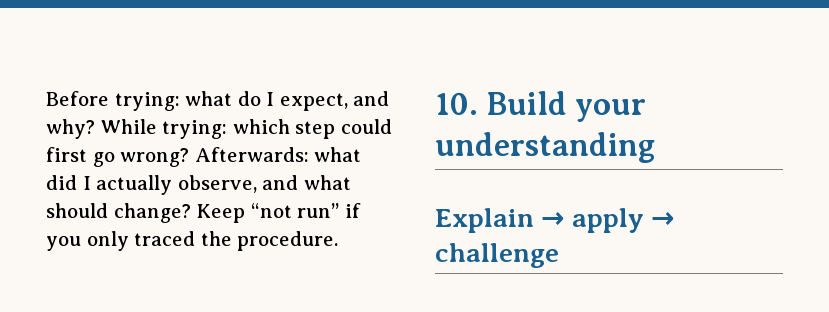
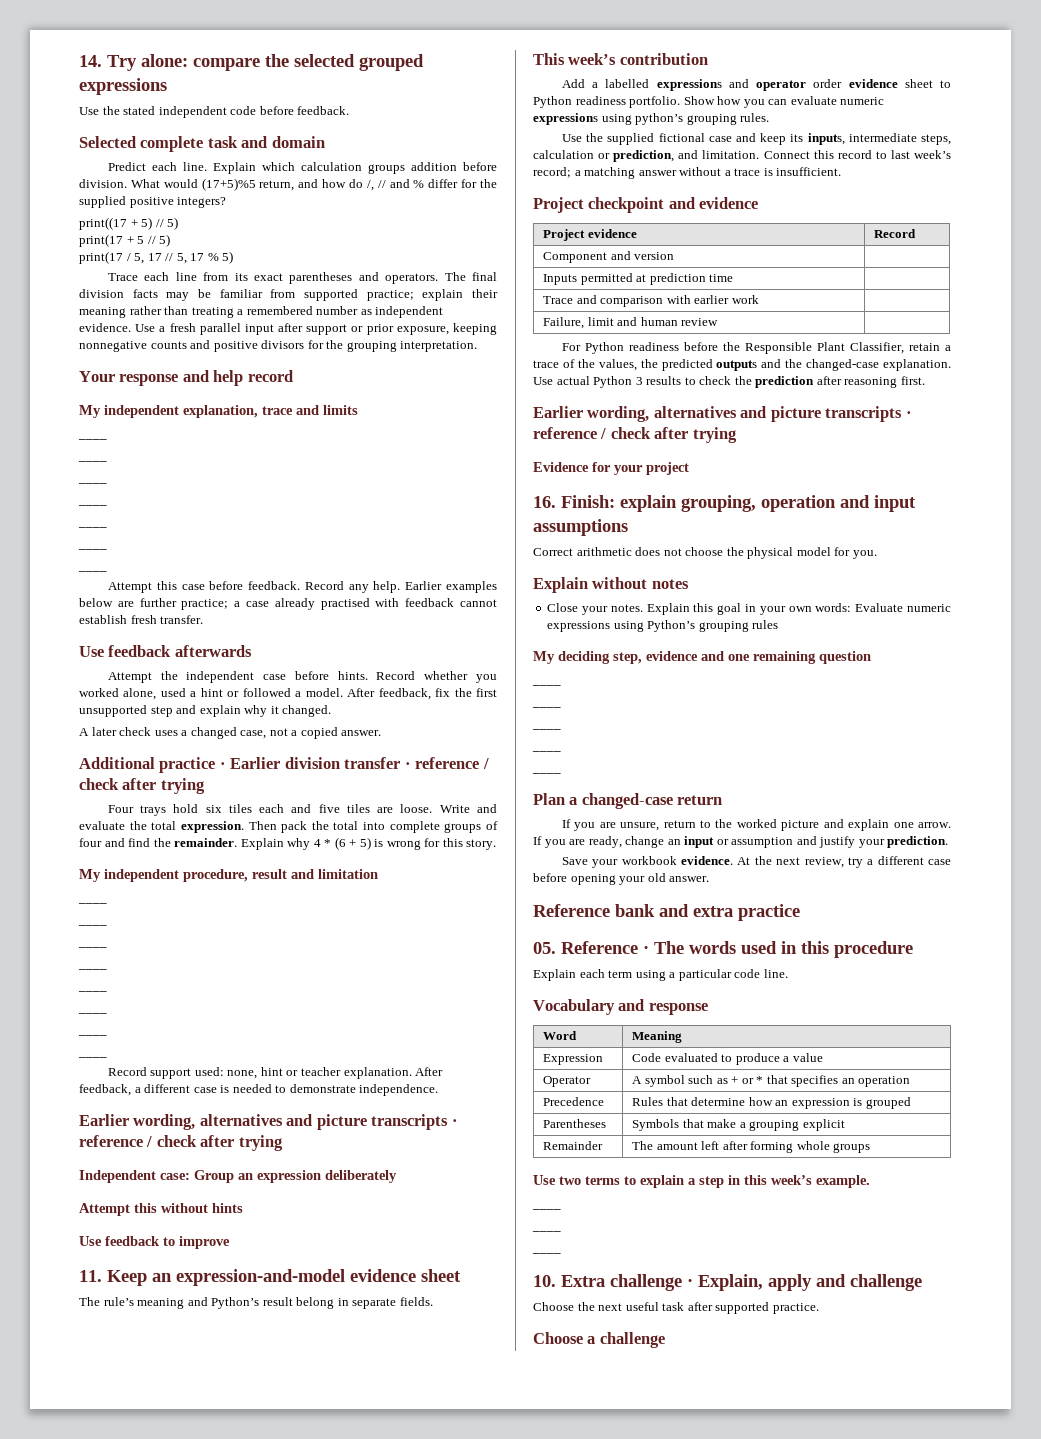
- Before trying: what do I expect, and why? While trying: which step could first go wrong? Afterwards: what did I actually observe, and what should change? Keep “not run” if you only traced the procedure.
- 10. Build your understanding
- Explain → apply → challenge
+ 14. Try alone: compare the selected grouped expressions
+ Use the stated independent code before feedback.
+ Selected complete task and domain
+ Predict each line. Explain which calculation groups addition before division. What would (17+5)%5 return, and how do /, // and % differ for the supplied positive integers?
+ print((17 + 5) // 5)
+ print(17 + 5 // 5)
+ print(17 / 5, 17 // 5, 17 % 5)
+ Trace each line from its exact parentheses and operators. The final division facts may be familiar from supported practice; explain their meaning rather than treating a remembered number as independent evidence. Use a fresh parallel input after support or prior exposure, keeping nonnegative counts and positive divisors for the grouping interpretation.
+ Your response and help record
+ My independent explanation, trace and limits
+ ____
+ ____
+ ____
+ ____
+ ____
+ ____
+ ____
+ Attempt this case before feedback. Record any help. Earlier examples below are further practice; a case already practised with feedback cannot establish fresh transfer.
+ Use feedback afterwards
+ Attempt the independent case before hints. Record whether you worked alone, used a hint or followed a model. After feedback, fix the first unsupported step and explain why it changed.
+ A later check uses a changed case, not a copied answer.
+ Additional practice · Earlier division transfer · reference / check after trying
+ Four trays hold six tiles each and five tiles are loose. Write and evaluate the total expression. Then pack the total into complete groups of four and find the remainder. Explain why 4 * (6 + 5) is wrong for this story.
+ My independent procedure, result and limitation
+ ____
+ ____
+ ____
+ ____
+ ____
+ ____
+ ____
+ ____
+ Record support used: none, hint or teacher explanation. After feedback, a different case is needed to demonstrate independence.
+ Earlier wording, alternatives and picture transcripts · reference / check after trying
+ Independent case: Group an expression deliberately
+ Attempt this without hints
+ Use feedback to improve
+ 11. Keep an expression-and-model evidence sheet
+ The rule’s meaning and Python’s result belong in separate fields.
+ This week’s contribution
+ Add a labelled expressions and operator order evidence sheet to Python readiness portfolio. Show how you can evaluate numeric expressions using python’s grouping rules.
+ Use the supplied fictional case and keep its inputs, intermediate steps, calculation or prediction, and limitation. Connect this record to last week’s record; a matching answer without a trace is insufficient.
+ Project checkpoint and evidence
+ Project evidence | Record
+ Component and version |
+ Inputs permitted at prediction time |
+ Trace and comparison with earlier work |
+ Failure, limit and human review |
+ For Python readiness before the Responsible Plant Classifier, retain a trace of the values, the predicted outputs and the changed-case explanation. Use actual Python 3 results to check the prediction after reasoning first.
+ Earlier wording, alternatives and picture transcripts · reference / check after trying
+ Evidence for your project
+ 16. Finish: explain grouping, operation and input assumptions
+ Correct arithmetic does not choose the physical model for you.
+ Explain without notes
+ Close your notes. Explain this goal in your own words: Evaluate numeric expressions using Python’s grouping rules
+ My deciding step, evidence and one remaining question
+ ____
+ ____
+ ____
+ ____
+ ____
+ Plan a changed-case return
+ If you are unsure, return to the worked picture and explain one arrow. If you are ready, change an input or assumption and justify your prediction.
+ Save your workbook evidence. At the next review, try a different case before opening your old answer.
+ Reference bank and extra practice
+ 05. Reference · The words used in this procedure
+ Explain each term using a particular code line.
+ Vocabulary and response
+ Word | Meaning
+ Expression | Code evaluated to produce a value
+ Operator | A symbol such as + or * that specifies an operation
+ Precedence | Rules that determine how an expression is grouped
+ Parentheses | Symbols that make a grouping explicit
+ Remainder | The amount left after forming whole groups
+ Use two terms to explain a step in this week’s example.
+ ____
+ ____
+ ____
+ 10. Extra challenge · Explain, apply and challenge
+ Choose the next useful task after supported practice.
+ Choose a challenge

